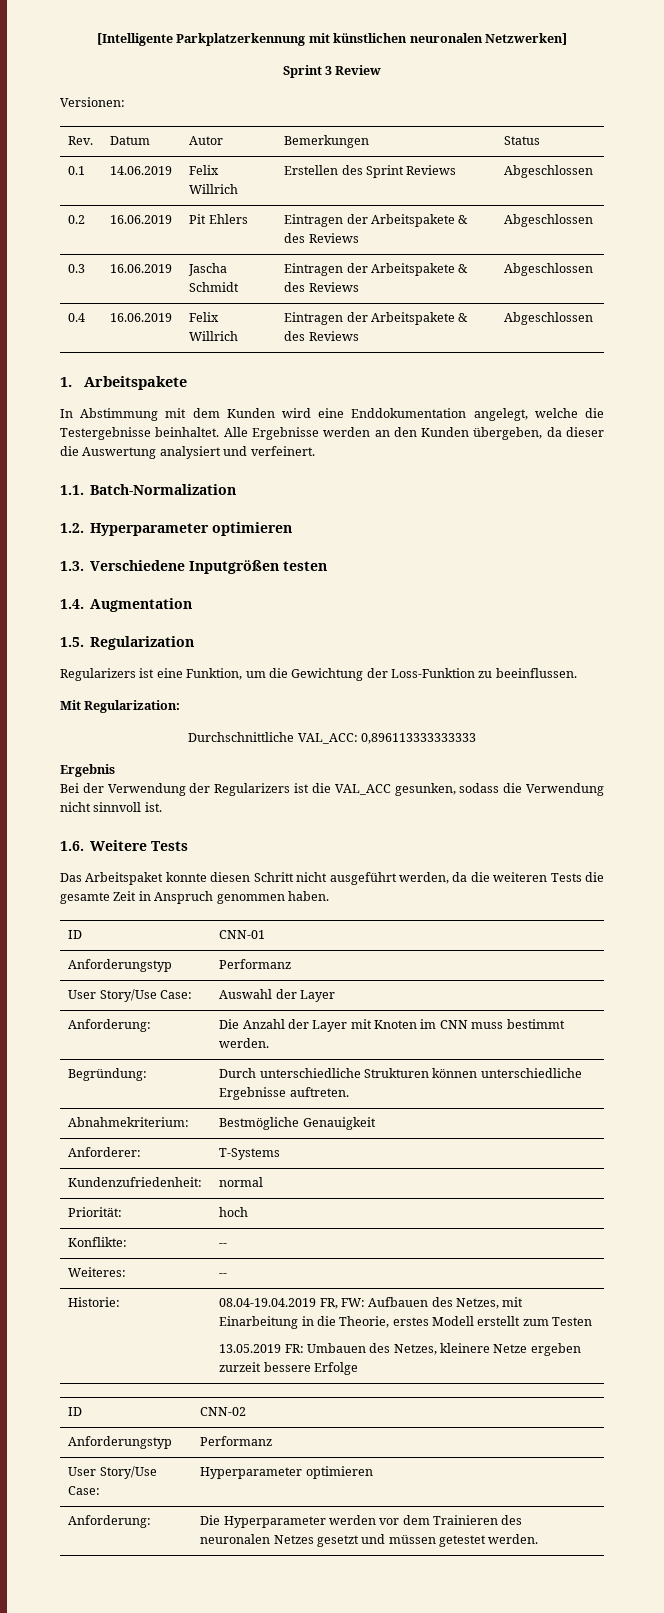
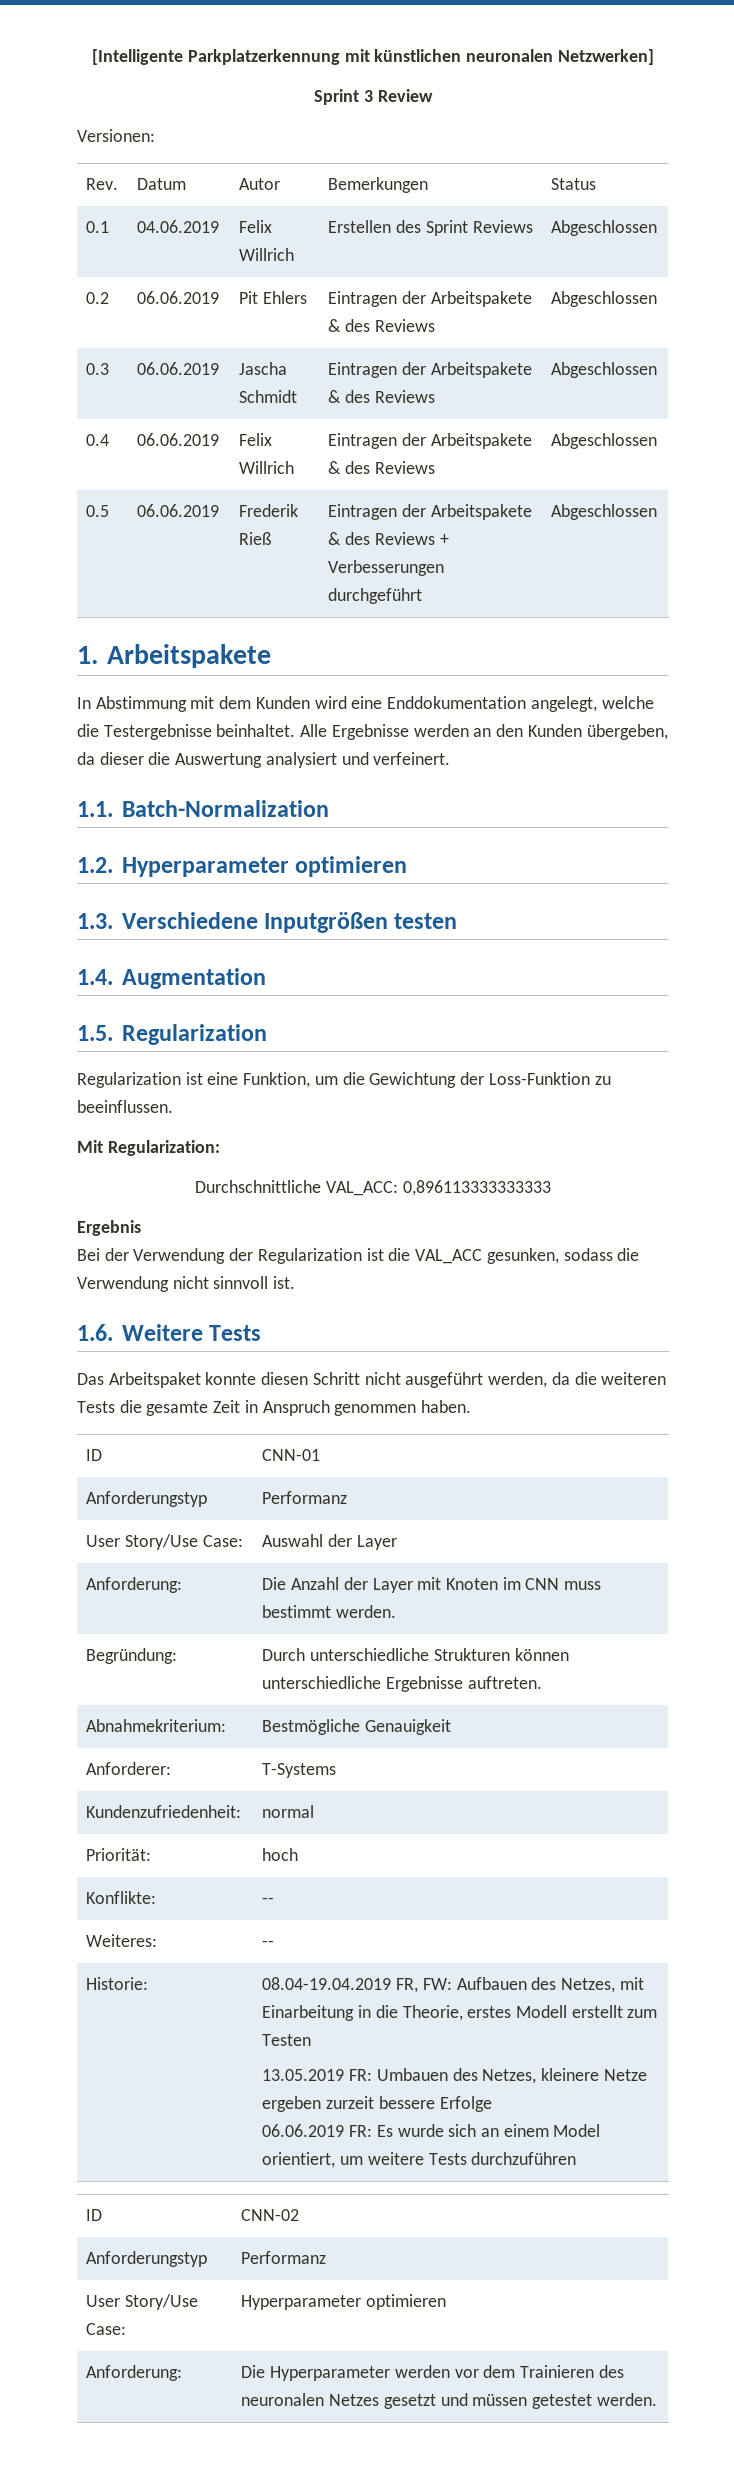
- 0.1 | 14.06.2019 | Felix Willrich | Erstellen des Sprint Reviews | Abgeschlossen
+ 0.1 | 04.06.2019 | Felix Willrich | Erstellen des Sprint Reviews | Abgeschlossen
- 0.2 | 16.06.2019 | Pit Ehlers | Eintragen der Arbeitspakete & des Reviews | Abgeschlossen
+ 0.2 | 06.06.2019 | Pit Ehlers | Eintragen der Arbeitspakete & des Reviews | Abgeschlossen
- 0.3 | 16.06.2019 | Jascha Schmidt | Eintragen der Arbeitspakete & des Reviews | Abgeschlossen
+ 0.3 | 06.06.2019 | Jascha Schmidt | Eintragen der Arbeitspakete & des Reviews | Abgeschlossen
- 0.4 | 16.06.2019 | Felix Willrich | Eintragen der Arbeitspakete & des Reviews | Abgeschlossen
+ 0.4 | 06.06.2019 | Felix Willrich | Eintragen der Arbeitspakete & des Reviews | Abgeschlossen
+ 0.5 | 06.06.2019 | Frederik Rieß | Eintragen der Arbeitspakete & des Reviews + Verbesserungen durchgeführt | Abgeschlossen
- Regularizers ist eine Funktion, um die Gewichtung der Loss-Funktion zu beeinflussen.
+ Regularization ist eine Funktion, um die Gewichtung der Loss-Funktion zu beeinflussen.
- Bei der Verwendung der Regularizers ist die VAL_ACC gesunken, sodass die Verwendung nicht sinnvoll ist.
+ Bei der Verwendung der Regularization ist die VAL_ACC gesunken, sodass die Verwendung nicht sinnvoll ist.
+ 06.06.2019 FR: Es wurde sich an einem Model orientiert, um weitere Tests durchzuführen

